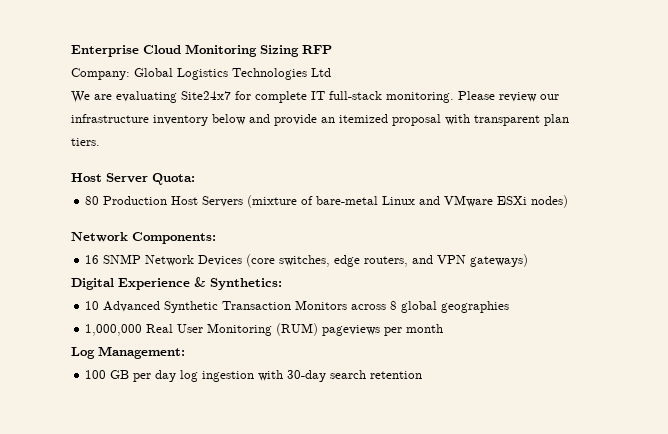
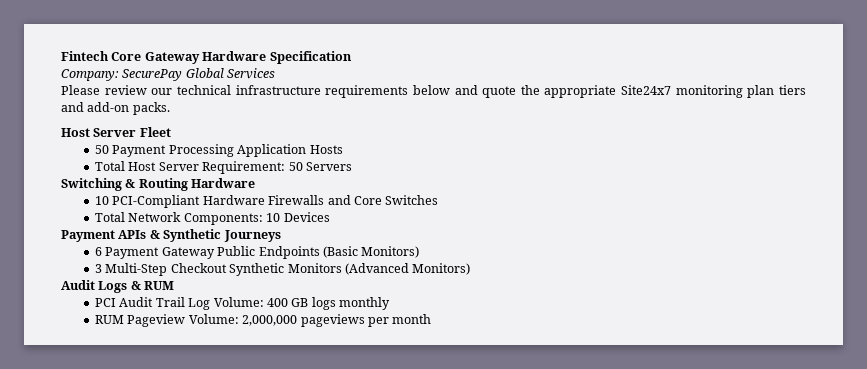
- Enterprise Cloud Monitoring Sizing RFP
- Company: Global Logistics Technologies Ltd
- We are evaluating Site24x7 for complete IT full-stack monitoring. Please review our infrastructure inventory below and provide an itemized proposal with transparent plan tiers.
- Host Server Quota:
- 80 Production Host Servers (mixture of bare-metal Linux and VMware ESXi nodes)
- Network Components:
- 16 SNMP Network Devices (core switches, edge routers, and VPN gateways)
- Digital Experience & Synthetics:
- 10 Advanced Synthetic Transaction Monitors across 8 global geographies
- 1,000,000 Real User Monitoring (RUM) pageviews per month
- Log Management:
- 100 GB per day log ingestion with 30-day search retention
+ Fintech Core Gateway Hardware Specification
+ Company: SecurePay Global Services
+ Please review our technical infrastructure requirements below and quote the appropriate Site24x7 monitoring plan tiers and add-on packs.
+ Host Server Fleet
+ 50 Payment Processing Application Hosts
+ Total Host Server Requirement: 50 Servers
+ Switching & Routing Hardware
+ 10 PCI-Compliant Hardware Firewalls and Core Switches
+ Total Network Components: 10 Devices
+ Payment APIs & Synthetic Journeys
+ 6 Payment Gateway Public Endpoints (Basic Monitors)
+ 3 Multi-Step Checkout Synthetic Monitors (Advanced Monitors)
+ Audit Logs & RUM
+ PCI Audit Trail Log Volume: 400 GB logs monthly
+ RUM Pageview Volume: 2,000,000 pageviews per month

